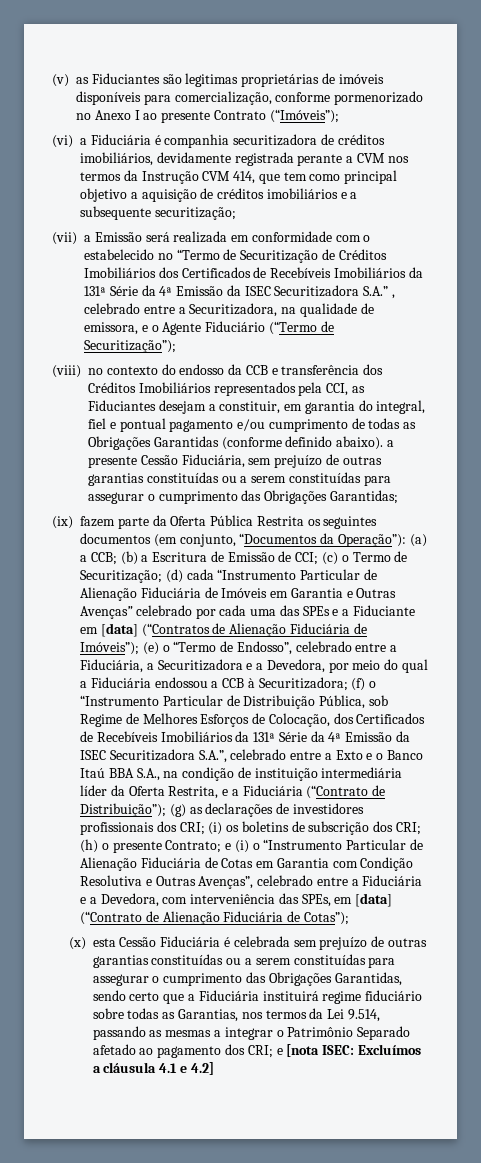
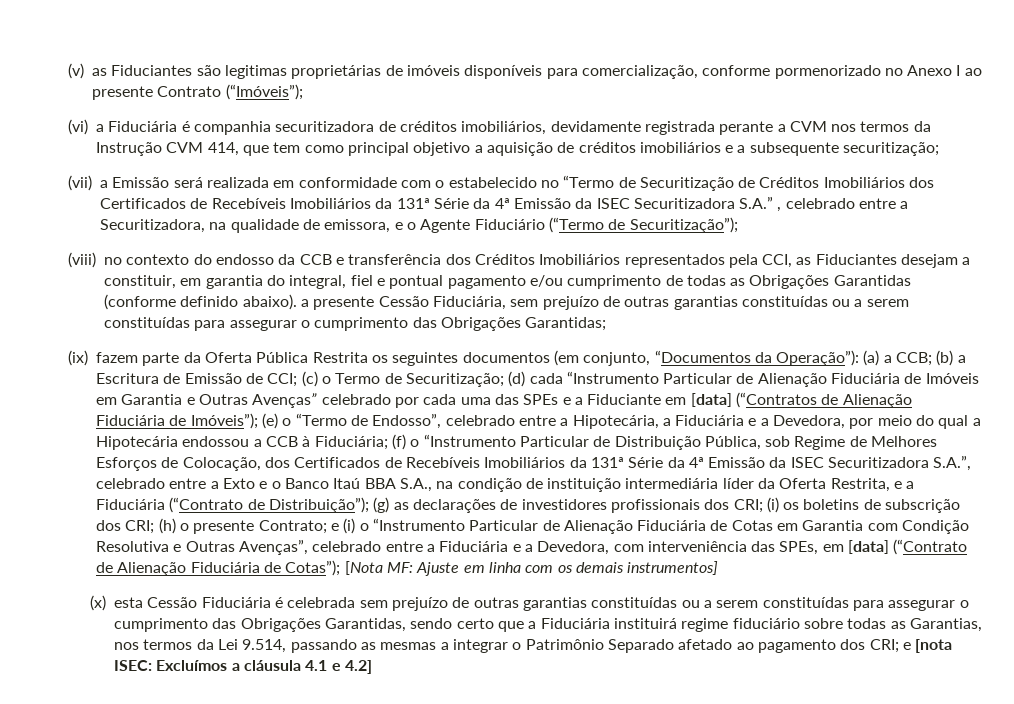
- (e) o “Termo de Endosso”, celebrado entre a Fiduciária, a Securitizadora e a Devedora, por meio do qual a Fiduciária endossou a CCB à Securitizadora;
+ (e) o “Termo de Endosso”, celebrado entre a Hipotecária, a Fiduciária e a Devedora, por meio do qual a Hipotecária endossou a CCB à Fiduciária;
+ [Nota MF: Ajuste em linha com os demais instrumentos]

